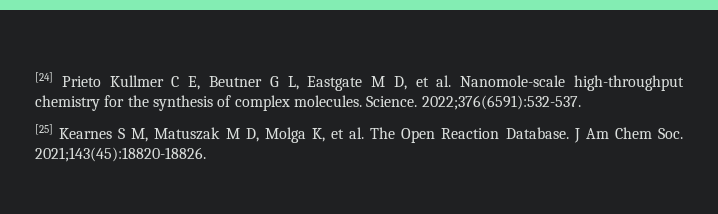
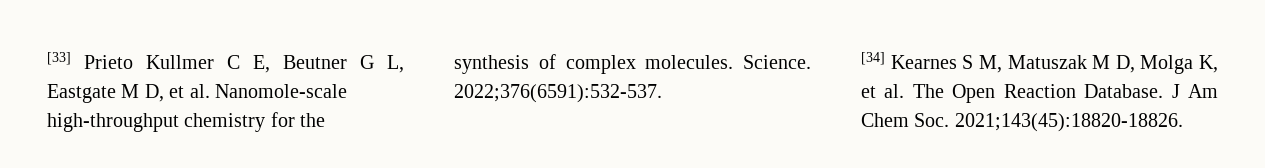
- [24] Prieto Kullmer C E, Beutner G L, Eastgate M D, et al. Nanomole-scale high-throughput chemistry for the synthesis of complex molecules.
+ [33] Prieto Kullmer C E, Beutner G L, Eastgate M D, et al. Nanomole-scale high-throughput chemistry for the synthesis of complex molecules.
- [25] Kearnes S M, Matuszak M D, Molga K, et al. The Open Reaction Database.
+ [34] Kearnes S M, Matuszak M D, Molga K, et al. The Open Reaction Database.

